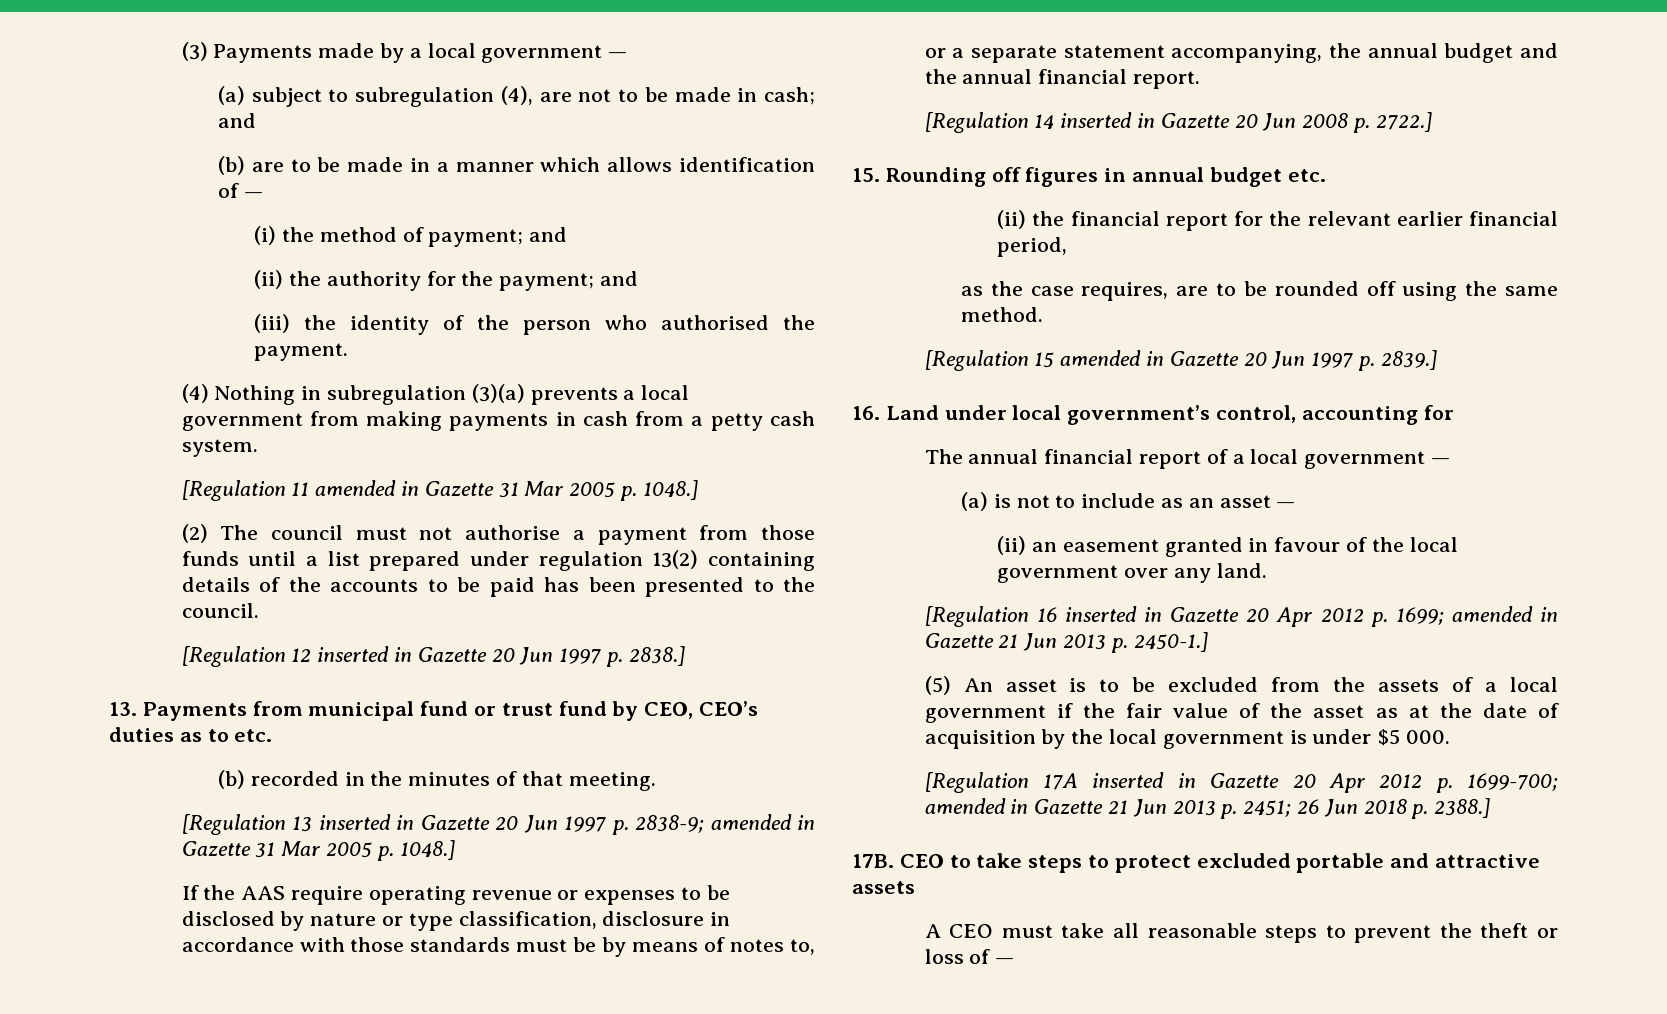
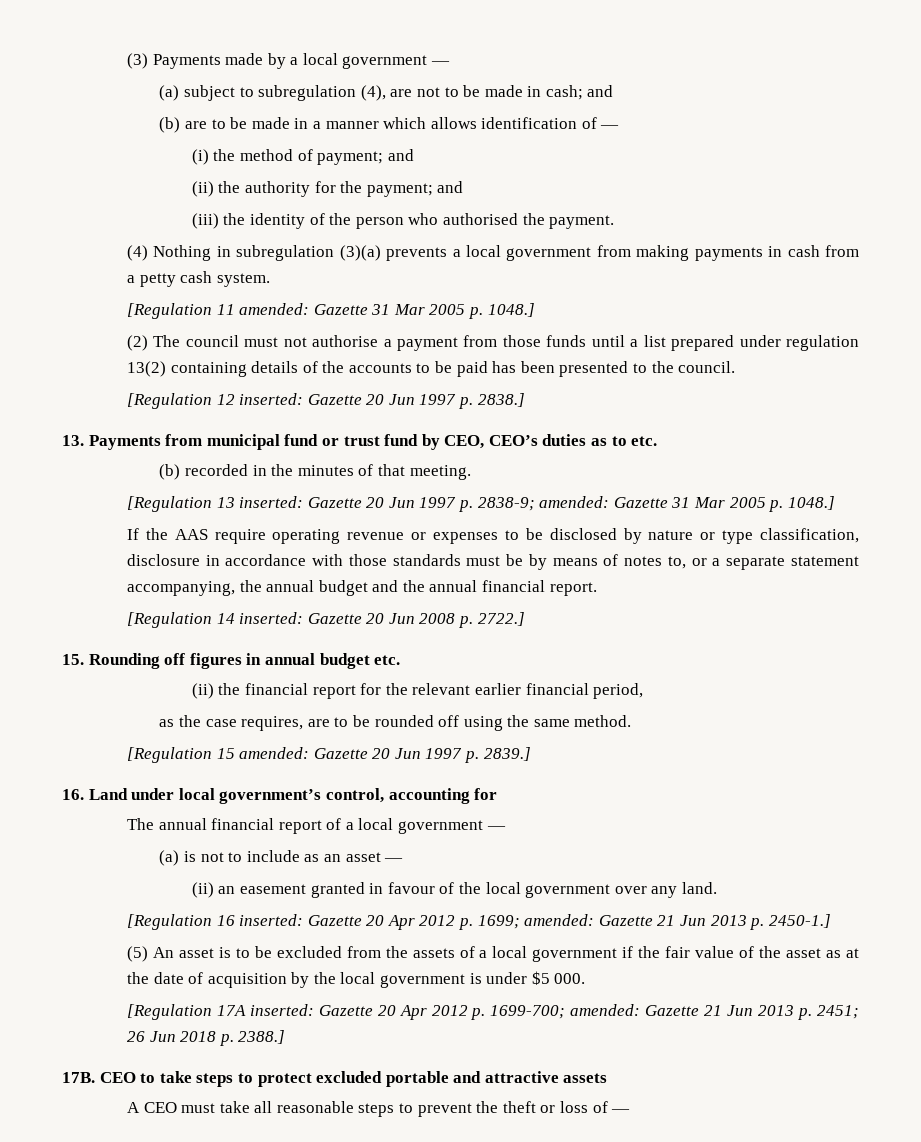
- [Regulation 11 amended in Gazette 31 Mar 2005 p. 1048.]
+ [Regulation 11 amended: Gazette 31 Mar 2005 p. 1048.]
- [Regulation 12 inserted in Gazette 20 Jun 1997 p. 2838.]
+ [Regulation 12 inserted: Gazette 20 Jun 1997 p. 2838.]
- [Regulation 13 inserted in Gazette 20 Jun 1997 p. 2838-9; amended in Gazette 31 Mar 2005 p. 1048.]
+ [Regulation 13 inserted: Gazette 20 Jun 1997 p. 2838-9; amended: Gazette 31 Mar 2005 p. 1048.]
- [Regulation 14 inserted in Gazette 20 Jun 2008 p. 2722.]
+ [Regulation 14 inserted: Gazette 20 Jun 2008 p. 2722.]
- [Regulation 15 amended in Gazette 20 Jun 1997 p. 2839.]
+ [Regulation 15 amended: Gazette 20 Jun 1997 p. 2839.]
- [Regulation 16 inserted in Gazette 20 Apr 2012 p. 1699; amended in Gazette 21 Jun 2013 p. 2450-1.]
+ [Regulation 16 inserted: Gazette 20 Apr 2012 p. 1699; amended: Gazette 21 Jun 2013 p. 2450-1.]
- [Regulation 17A inserted in Gazette 20 Apr 2012 p. 1699-700; amended in Gazette 21 Jun 2013 p. 2451; 26 Jun 2018 p. 2388.]
+ [Regulation 17A inserted: Gazette 20 Apr 2012 p. 1699-700; amended: Gazette 21 Jun 2013 p. 2451; 26 Jun 2018 p. 2388.]

